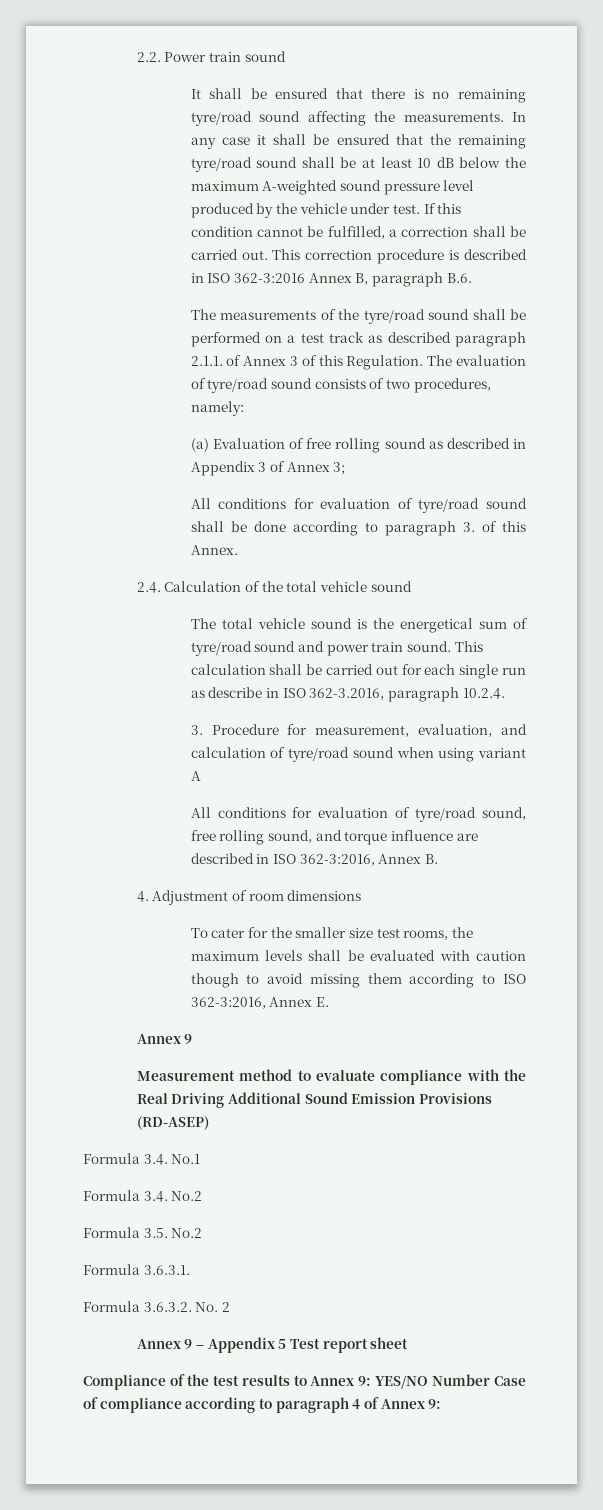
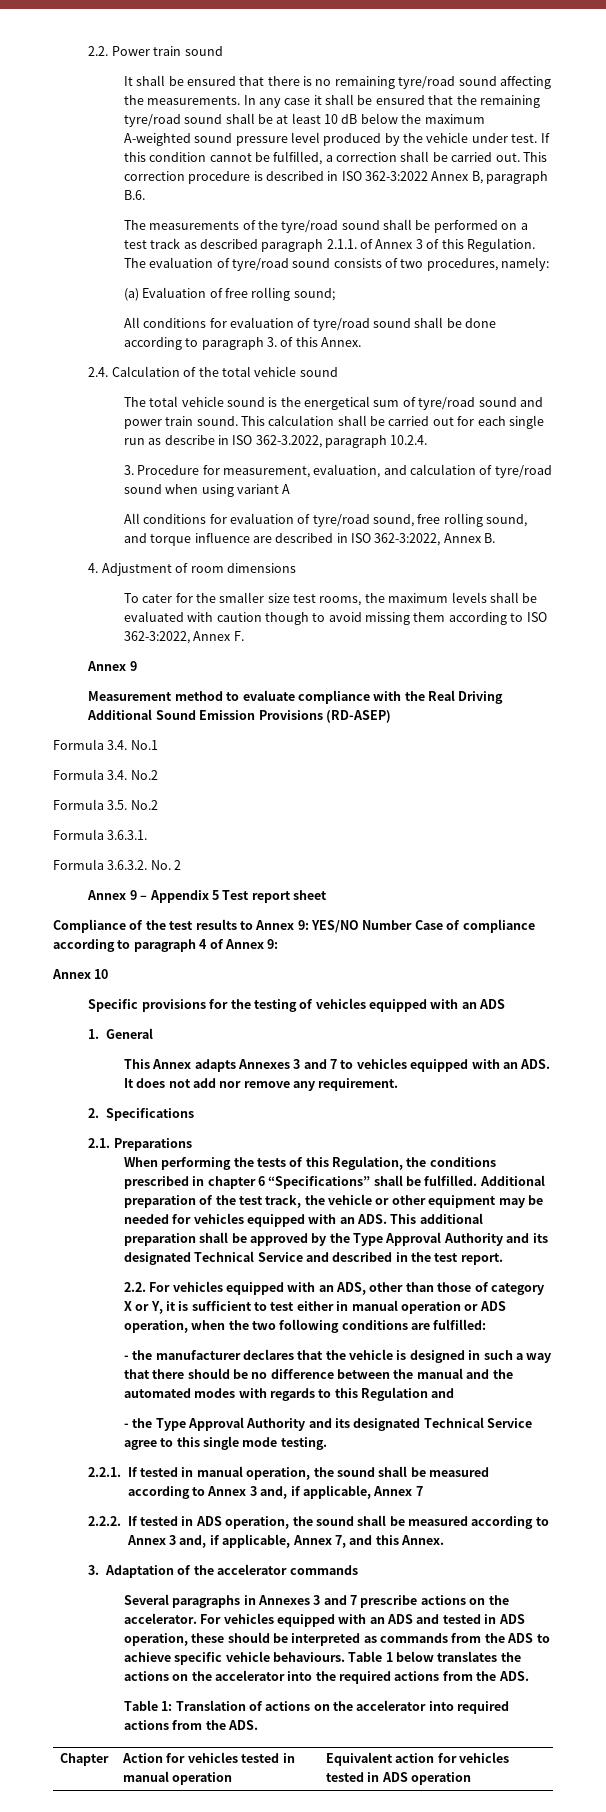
- This correction procedure is described in ISO 362-3:2016 Annex B, paragraph B.6.
+ This correction procedure is described in ISO 362-3:2022 Annex B, paragraph B.6.
- (a) Evaluation of free rolling sound as described in Appendix 3 of Annex 3;
+ (a) Evaluation of free rolling sound;
- This calculation shall be carried out for each single run as describe in ISO 362-3.2016, paragraph 10.2.4.
+ This calculation shall be carried out for each single run as describe in ISO 362-3.2022, paragraph 10.2.4.
- All conditions for evaluation of tyre/road sound, free rolling sound, and torque influence are described in ISO 362-3:2016, Annex B.
+ All conditions for evaluation of tyre/road sound, free rolling sound, and torque influence are described in ISO 362-3:2022, Annex B.
- To cater for the smaller size test rooms, the maximum levels shall be evaluated with caution though to avoid missing them according to ISO 362-3:2016, Annex E.
+ To cater for the smaller size test rooms, the maximum levels shall be evaluated with caution though to avoid missing them according to ISO 362-3:2022, Annex F.
+ Annex 10
+ Specific provisions for the testing of vehicles equipped with an ADS
+ 1. General
+ This Annex adapts Annexes 3 and 7 to vehicles equipped with an ADS. It does not add nor remove any requirement.
+ 2. Specifications
+ 2.1. Preparations
+ When performing the tests of this Regulation, the conditions prescribed in chapter 6 “Specifications” shall be fulfilled. Additional preparation of the test track, the vehicle or other equipment may be needed for vehicles equipped with an ADS. This additional preparation shall be approved by the Type Approval Authority and its designated Technical Service and described in the test report.
+ 2.2. For vehicles equipped with an ADS, other than those of category X or Y, it is sufficient to test either in manual operation or ADS operation, when the two following conditions are fulfilled:
+ - the manufacturer declares that the vehicle is designed in such a way that there should be no difference between the manual and the automated modes with regards to this Regulation and
+ - the Type Approval Authority and its designated Technical Service agree to this single mode testing.
+ 2.2.1. If tested in manual operation, the sound shall be measured according to Annex 3 and, if applicable, Annex 7
+ 2.2.2. If tested in ADS operation, the sound shall be measured according to Annex 3 and, if applicable, Annex 7, and this Annex.
+ 3. Adaptation of the accelerator commands
+ Several paragraphs in Annexes 3 and 7 prescribe actions on the accelerator. For vehicles equipped with an ADS and tested in ADS operation, these should be interpreted as commands from the ADS to achieve specific vehicle behaviours. Table 1 below translates the actions on the accelerator into the required actions from the ADS.
+ Table 1: Translation of actions on the accelerator into required actions from the ADS.
+ Chapter | Action for vehicles tested in manual operation | Equivalent action for vehicles tested in ADS operation

